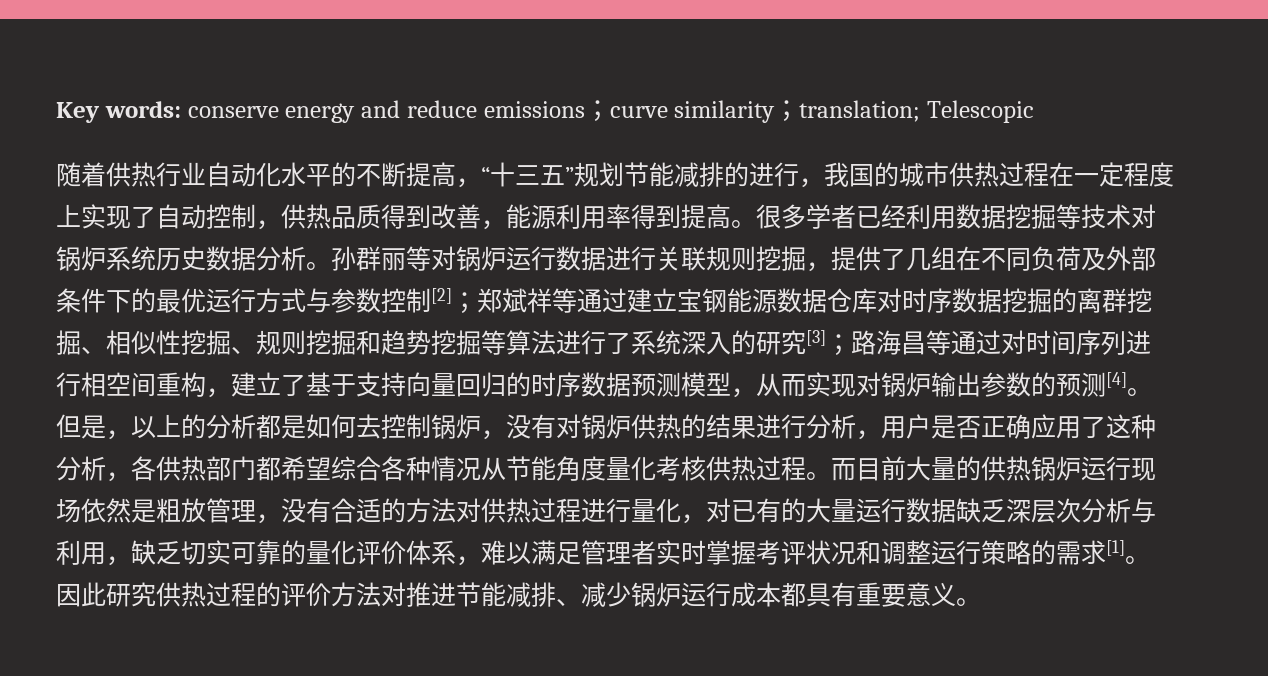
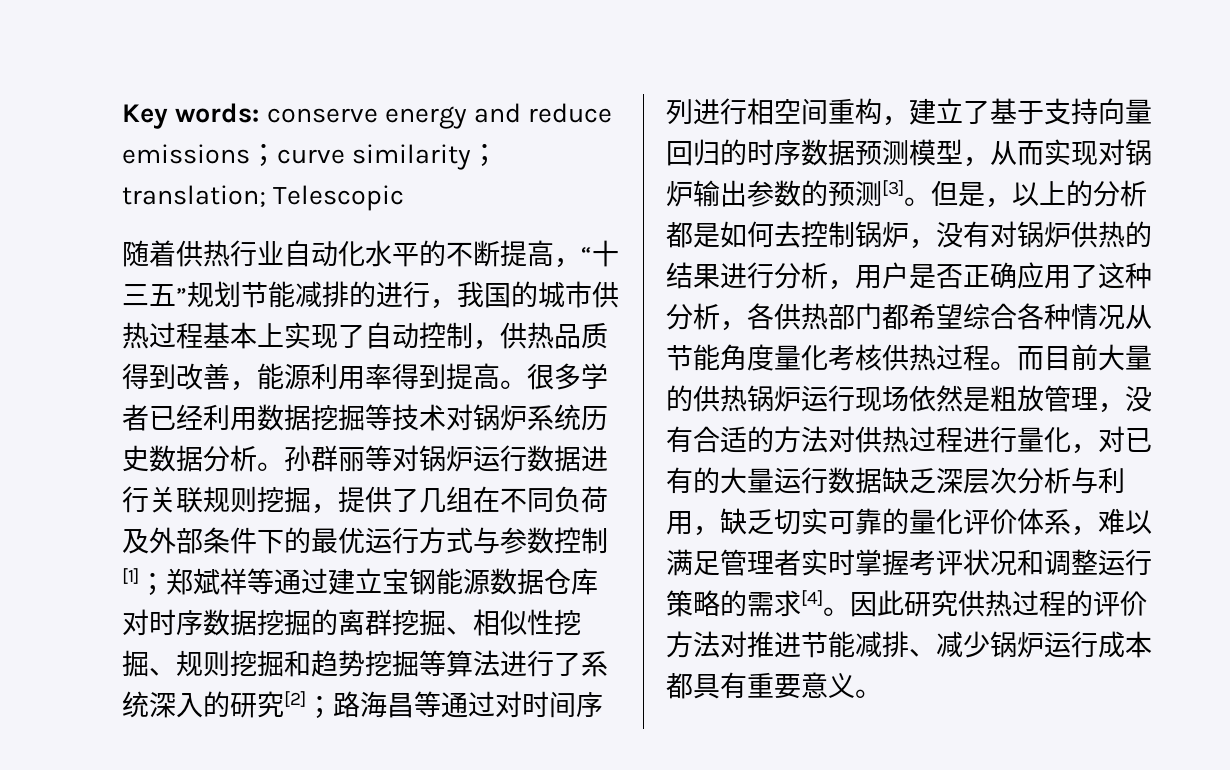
- 随着供热行业自动化水平的不断提高，“十三五”规划节能减排的进行，我国的城市供热过程在一定程度上实现了自动控制，供热品质得到改善，能源利用率得到提高。
+ 随着供热行业自动化水平的不断提高，“十三五”规划节能减排的进行，我国的城市供热过程基本上实现了自动控制，供热品质得到改善，能源利用率得到提高。
- 孙群丽等对锅炉运行数据进行关联规则挖掘，提供了几组在不同负荷及外部条件下的最优运行方式与参数控制[2]；
+ 孙群丽等对锅炉运行数据进行关联规则挖掘，提供了几组在不同负荷及外部条件下的最优运行方式与参数控制[1]；
- 郑斌祥等通过建立宝钢能源数据仓库对时序数据挖掘的离群挖掘、相似性挖掘、规则挖掘和趋势挖掘等算法进行了系统深入的研究[3]；
+ 郑斌祥等通过建立宝钢能源数据仓库对时序数据挖掘的离群挖掘、相似性挖掘、规则挖掘和趋势挖掘等算法进行了系统深入的研究[2]；
- 路海昌等通过对时间序列进行相空间重构，建立了基于支持向量回归的时序数据预测模型，从而实现对锅炉输出参数的预测[4]。
+ 路海昌等通过对时间序列进行相空间重构，建立了基于支持向量回归的时序数据预测模型，从而实现对锅炉输出参数的预测[3]。
- 而目前大量的供热锅炉运行现场依然是粗放管理，没有合适的方法对供热过程进行量化，对已有的大量运行数据缺乏深层次分析与利用，缺乏切实可靠的量化评价体系，难以满足管理者实时掌握考评状况和调整运行策略的需求[1]。
+ 而目前大量的供热锅炉运行现场依然是粗放管理，没有合适的方法对供热过程进行量化，对已有的大量运行数据缺乏深层次分析与利用，缺乏切实可靠的量化评价体系，难以满足管理者实时掌握考评状况和调整运行策略的需求[4]。

